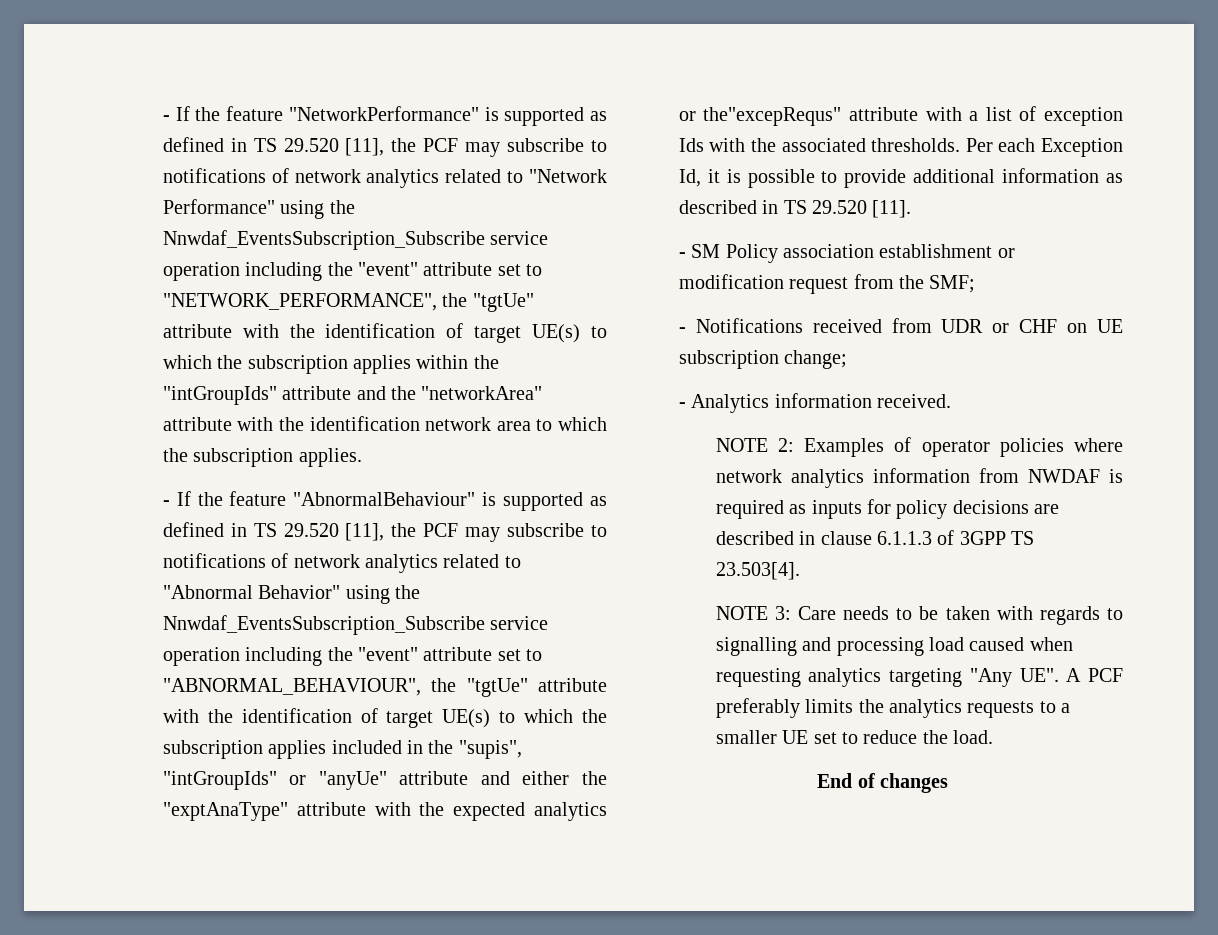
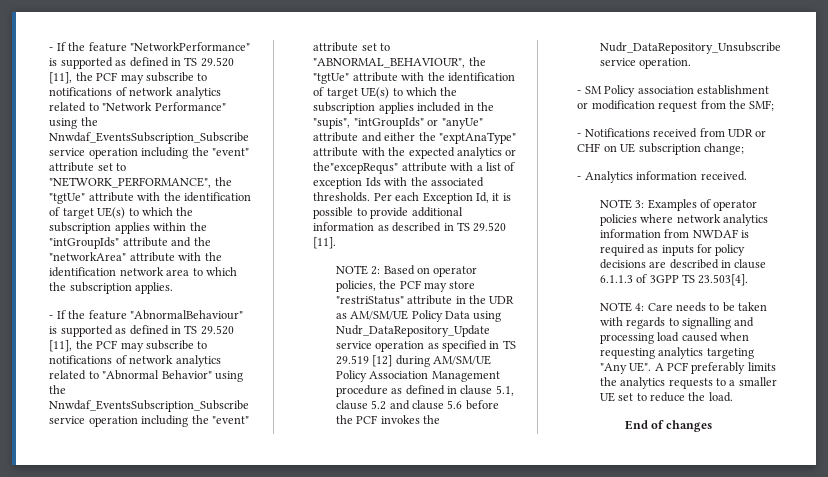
+ NOTE 2: Based on operator policies, the PCF may store "restriStatus" attribute in the UDR as AM/SM/UE Policy Data using Nudr_DataRepository_Update service operation as specified in TS 29.519 [12] during AM/SM/UE Policy Association Management procedure as defined in clause 5.1, clause 5.2 and clause 5.6 before the PCF invokes the Nudr_DataRepository_Unsubscribe service operation.
- NOTE 2: Examples of operator policies where network analytics information from NWDAF is required as inputs for policy decisions are described in clause 6.1.1.3 of 3GPP TS 23.503[4].
+ NOTE 3: Examples of operator policies where network analytics information from NWDAF is required as inputs for policy decisions are described in clause 6.1.1.3 of 3GPP TS 23.503[4].
- NOTE 3: Care needs to be taken with regards to signalling and processing load caused when requesting analytics targeting "Any UE". A PCF preferably limits the analytics requests to a smaller UE set to reduce the load.
+ NOTE 4: Care needs to be taken with regards to signalling and processing load caused when requesting analytics targeting "Any UE". A PCF preferably limits the analytics requests to a smaller UE set to reduce the load.

